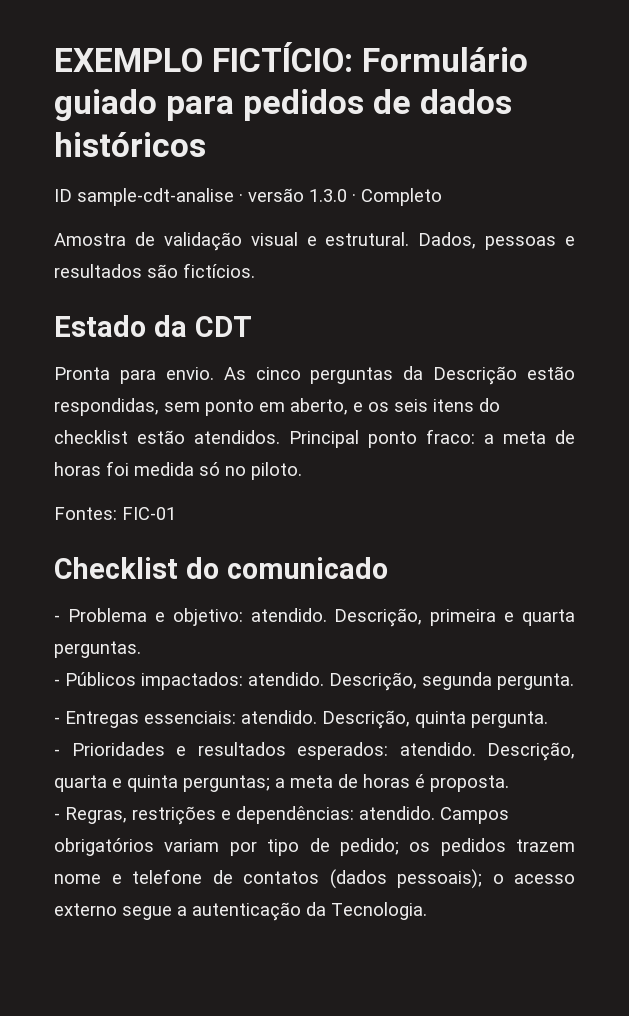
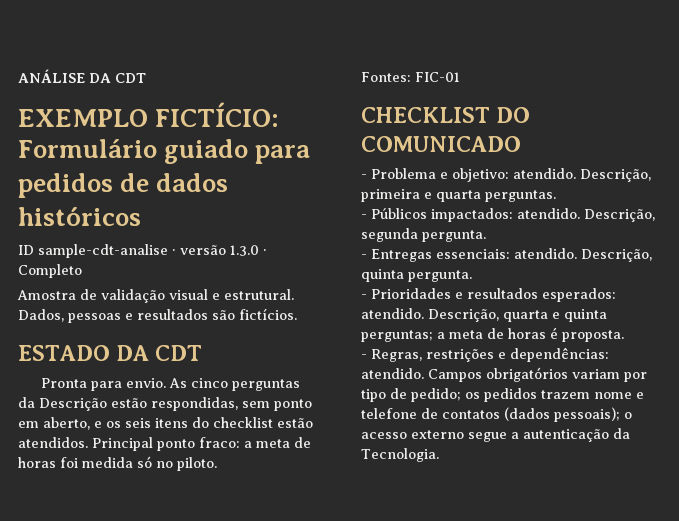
+ ANÁLISE DA CDT
- Estado da CDT
+ ESTADO DA CDT
- Checklist do comunicado
+ CHECKLIST DO COMUNICADO

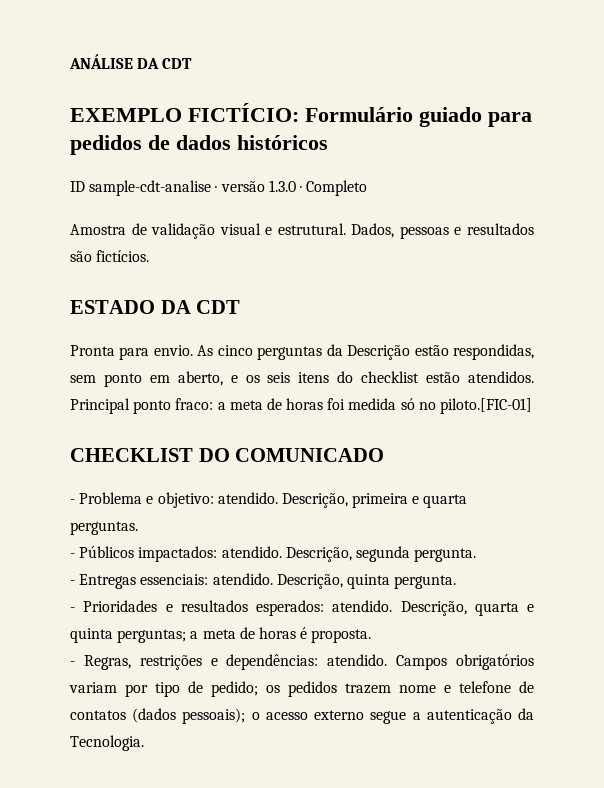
- Principal ponto fraco: a meta de horas foi medida só no piloto.
- Fontes: FIC-01
+ Principal ponto fraco: a meta de horas foi medida só no piloto.[FIC-01]

